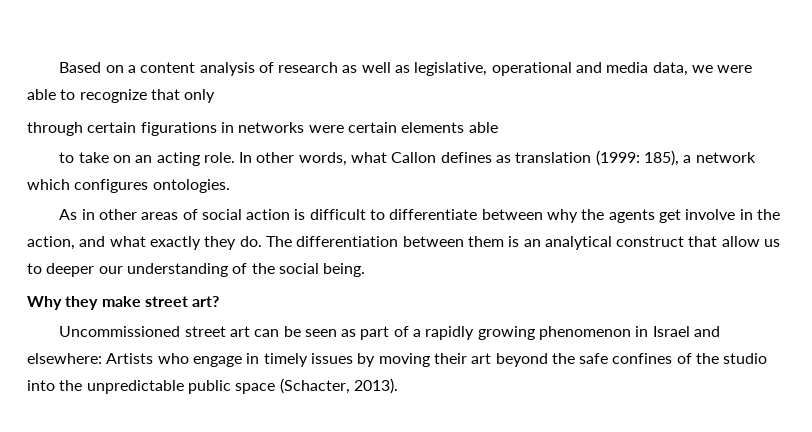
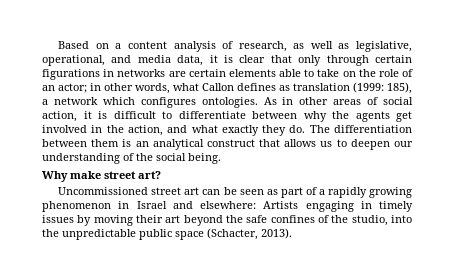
- Based on a content analysis of research as well as legislative, operational and media data, we were able to recognize that only
- through certain figurations in networks were certain elements able
- to take on an acting role. In other words, what Callon defines as translation (1999:
+ Based on a content analysis of research, as well as legislative, operational, and media data, it is clear that only through certain figurations in networks are certain elements able to take on the role of an actor; in other words, what Callon defines as translation (1999:
- 185), a network which configures ontologies.
- As in other areas of social action is difficult to differentiate between why the agents get involve in the action, and what exactly they do.
+ 185), a network which configures ontologies. As in other areas of social action, it is difficult to differentiate between why the agents get involved in the action, and what exactly they do.
- The differentiation between them is an analytical construct that allow us to deeper our understanding of the social being.
+ The differentiation between them is an analytical construct that allows us to deepen our understanding of the social being.
- Why they make street art?
+ Why make street art?
- Uncommissioned street art can be seen as part of a rapidly growing phenomenon in Israel and elsewhere: Artists who engage in timely issues by moving their art beyond the safe confines of the studio into the unpredictable public space (Schacter, 2013).
+ Uncommissioned street art can be seen as part of a rapidly growing phenomenon in Israel and elsewhere: Artists engaging in timely issues by moving their art beyond the safe confines of the studio, into the unpredictable public space (Schacter, 2013).

